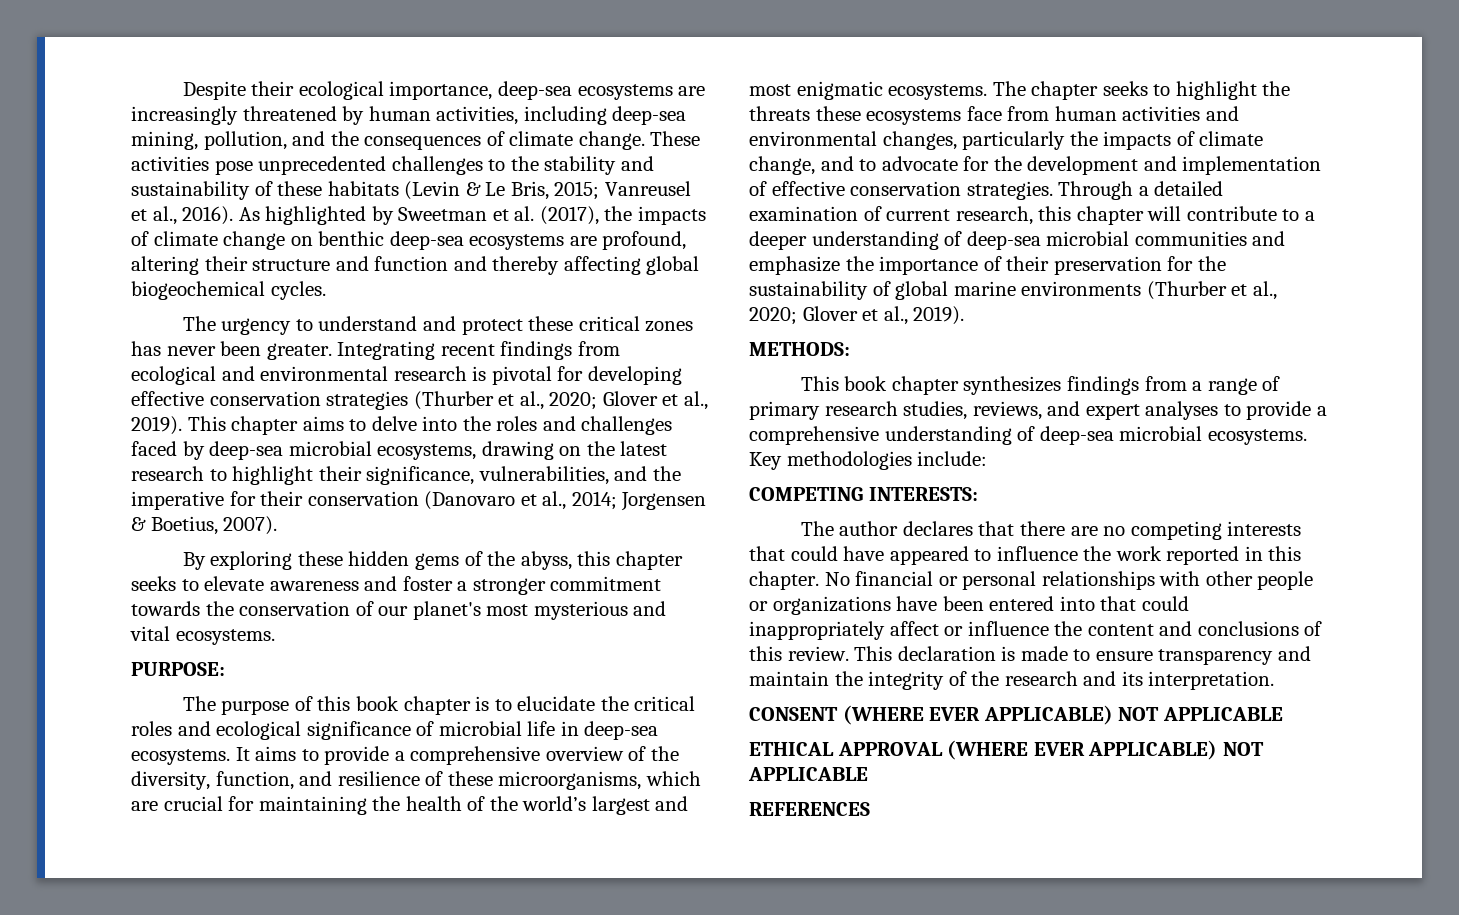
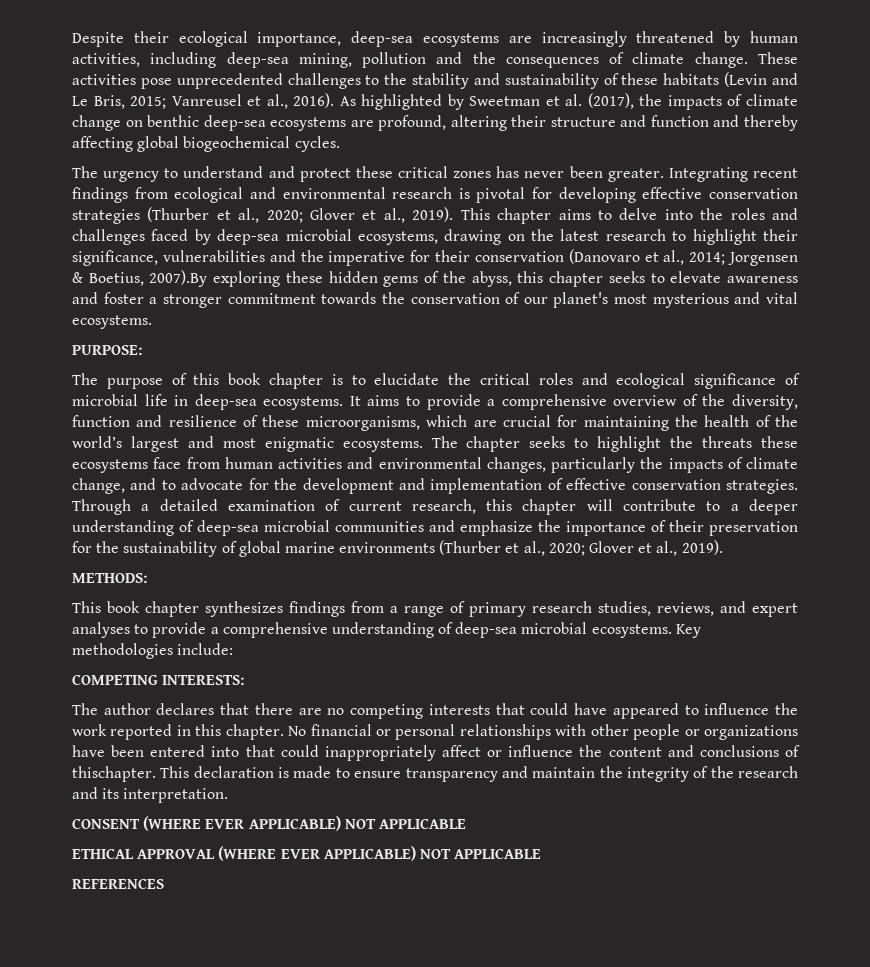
- Despite their ecological importance, deep-sea ecosystems are increasingly threatened by human activities, including deep-sea mining, pollution, and the consequences of climate change.
+ Despite their ecological importance, deep-sea ecosystems are increasingly threatened by human activities, including deep-sea mining, pollution and the consequences of climate change.
- These activities pose unprecedented challenges to the stability and sustainability of these habitats (Levin & Le Bris, 2015; Vanreusel et al., 2016).
+ These activities pose unprecedented challenges to the stability and sustainability of these habitats (Levin and Le Bris, 2015; Vanreusel et al., 2016).
- This chapter aims to delve into the roles and challenges faced by deep-sea microbial ecosystems, drawing on the latest research to highlight their significance, vulnerabilities, and the imperative for their conservation (Danovaro et al., 2014;
+ This chapter aims to delve into the roles and challenges faced by deep-sea microbial ecosystems, drawing on the latest research to highlight their significance, vulnerabilities and the imperative for their conservation (Danovaro et al., 2014;
- Jorgensen & Boetius, 2007).
- By exploring these hidden gems of the abyss, this chapter seeks to elevate awareness and foster a stronger commitment towards the conservation of our planet's most mysterious and vital ecosystems.
+ Jorgensen & Boetius, 2007).By exploring these hidden gems of the abyss, this chapter seeks to elevate awareness and foster a stronger commitment towards the conservation of our planet's most mysterious and vital ecosystems.
- It aims to provide a comprehensive overview of the diversity, function, and resilience of these microorganisms, which are crucial for maintaining the health of the world’s largest and most enigmatic ecosystems.
+ It aims to provide a comprehensive overview of the diversity, function and resilience of these microorganisms, which are crucial for maintaining the health of the world’s largest and most enigmatic ecosystems.
- No financial or personal relationships with other people or organizations have been entered into that could inappropriately affect or influence the content and conclusions of this review.
+ No financial or personal relationships with other people or organizations have been entered into that could inappropriately affect or influence the content and conclusions of thischapter.

